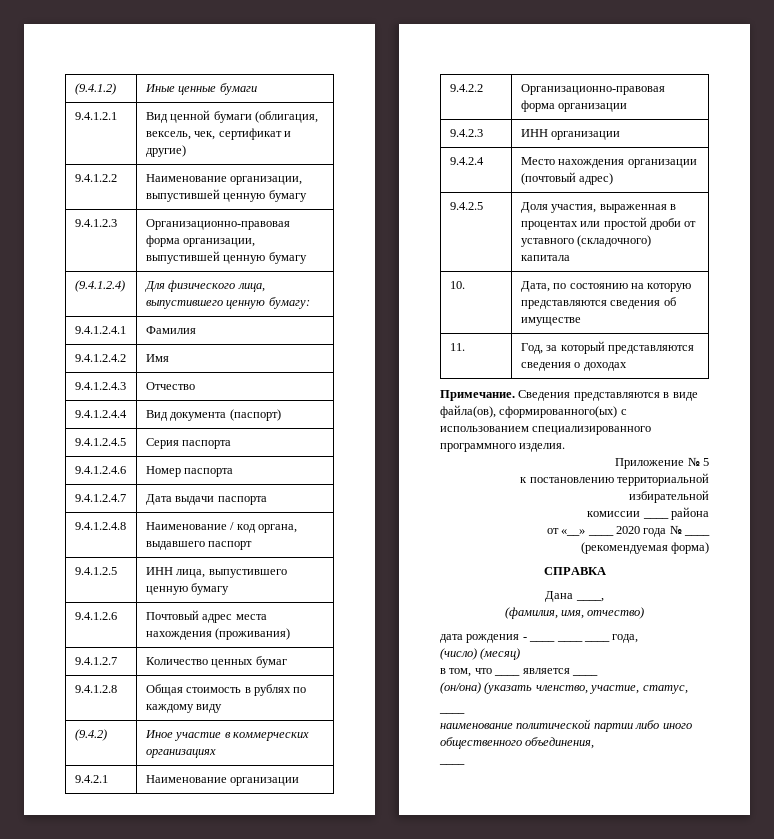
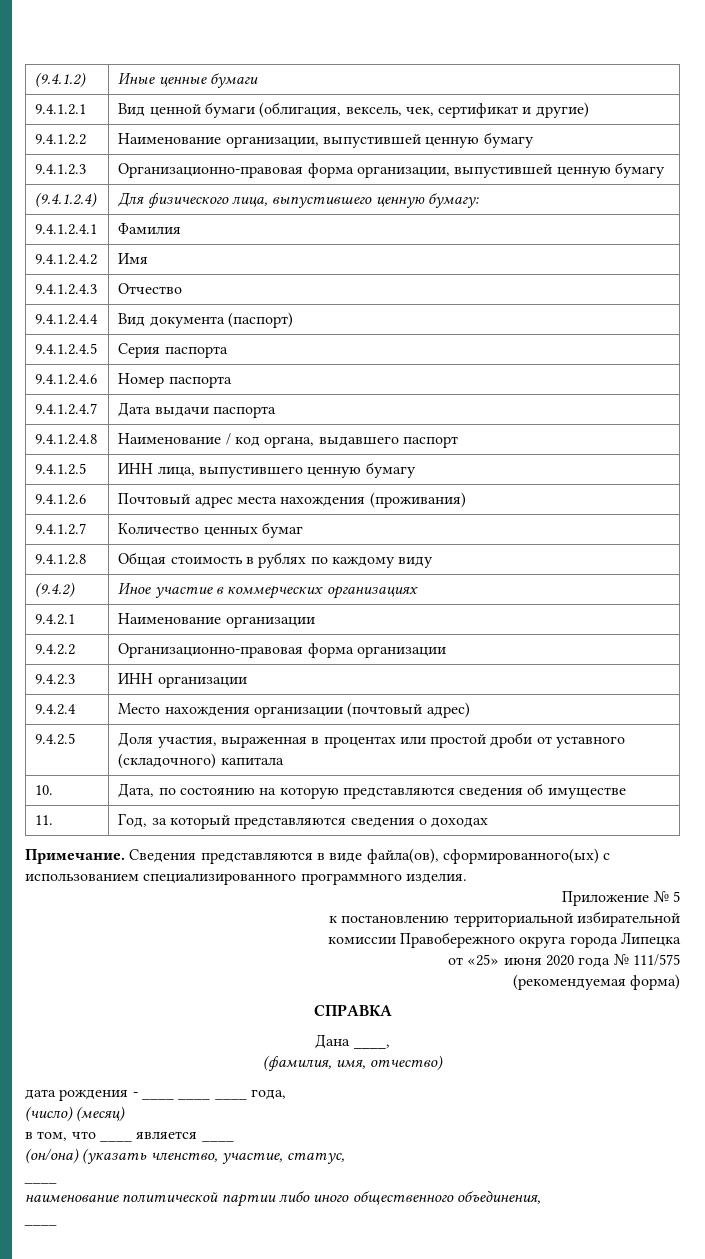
- комиссии ____ района
- от «__» ____ 2020 года № ____
+ комиссии Правобережного округа города Липецка
+ от «25» июня 2020 года № 111/575

